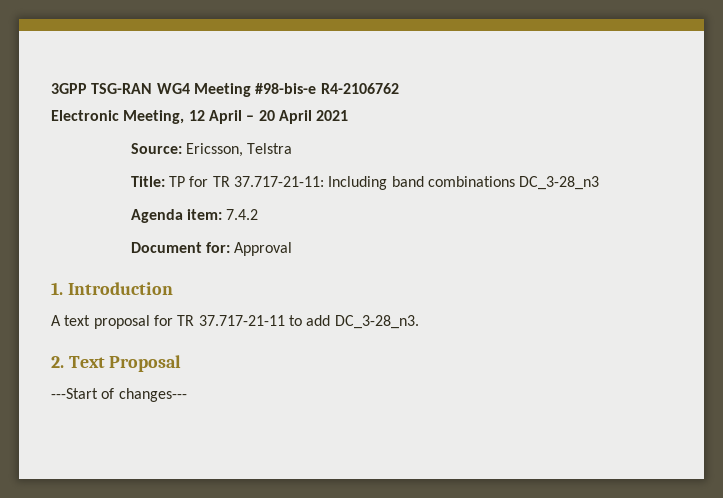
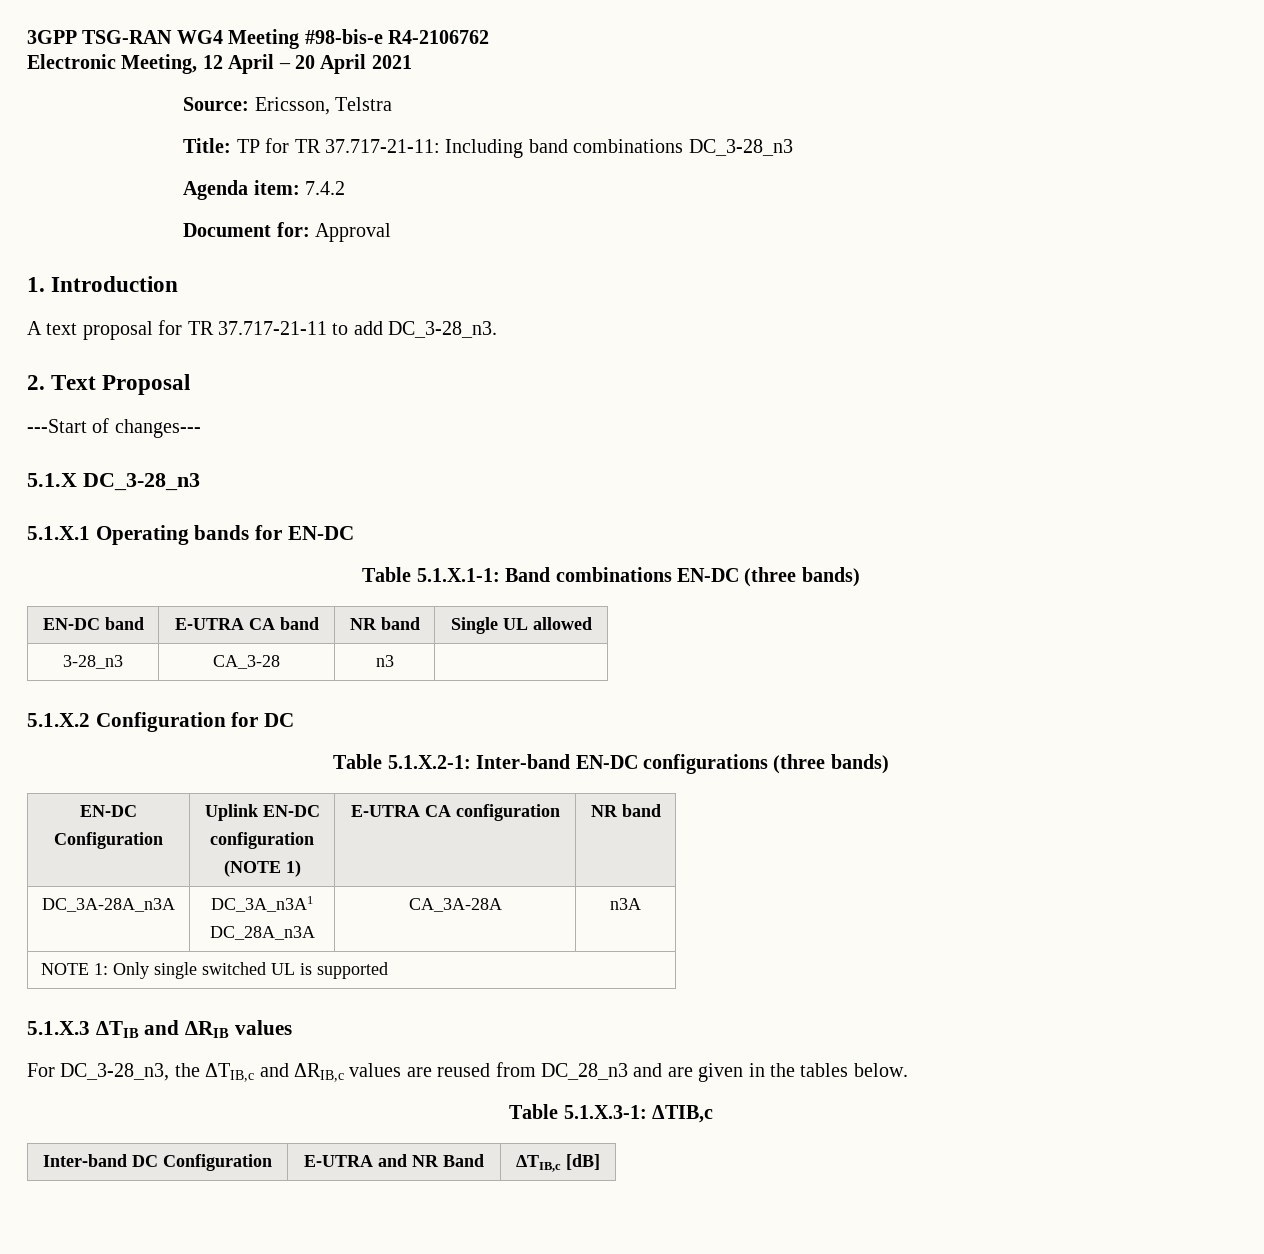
+ 5.1.X DC_3-28_n3
+ 5.1.X.1 Operating bands for EN-DC
+ Table 5.1.X.1-1: Band combinations EN-DC (three bands)
+ EN-DC band | E-UTRA CA band | NR band | Single UL allowed
+ 3-28_n3 | CA_3-28 | n3 |
+ 5.1.X.2 Configuration for DC
+ Table 5.1.X.2-1: Inter-band EN-DC configurations (three bands)
+ EN-DC
+ Configuration | Uplink EN-DC
+ configuration
+ (NOTE 1) | E-UTRA CA configuration | NR band
+ DC_3A-28A_n3A | DC_3A_n3A1
+ DC_28A_n3A | CA_3A-28A | n3A
+ NOTE 1: Only single switched UL is supported
+ 5.1.X.3 ∆TIB and ∆RIB values
+ For DC_3-28_n3, the ΔTIB,c and ΔRIB,c values are reused from DC_28_n3 and are given in the tables below.
+ Table 5.1.X.3-1: ΔTIB,c
+ Inter-band DC Configuration | E-UTRA and NR Band | ΔTIB,c [dB]

